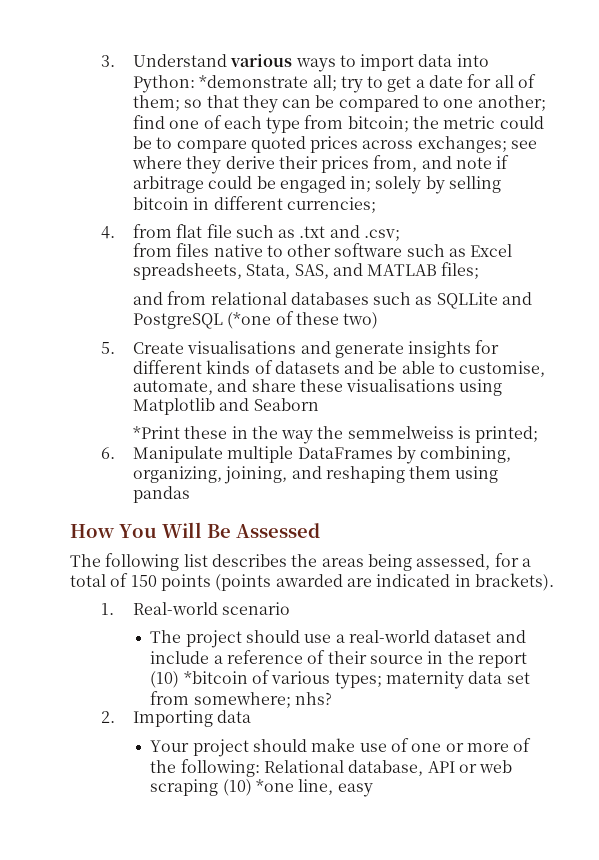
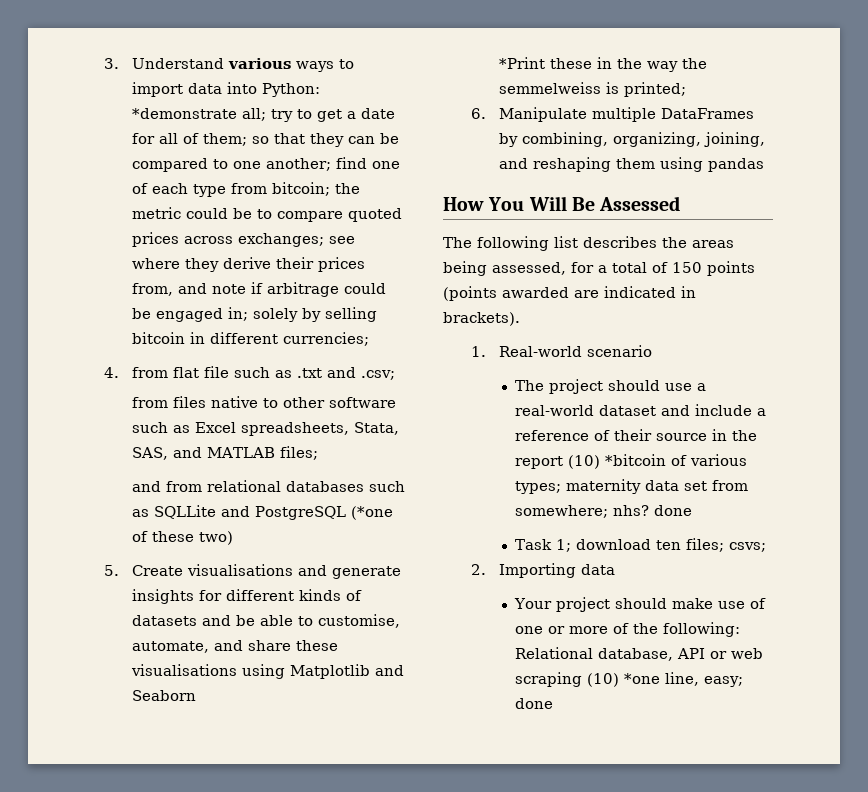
- The project should use a real-world dataset and include a reference of their source in the report (10) *bitcoin of various types; maternity data set from somewhere; nhs?
+ The project should use a real-world dataset and include a reference of their source in the report (10) *bitcoin of various types; maternity data set from somewhere; nhs? done
+ Task 1; download ten files; csvs;
- Your project should make use of one or more of the following: Relational database, API or web scraping (10) *one line, easy
+ Your project should make use of one or more of the following: Relational database, API or web scraping (10) *one line, easy; done

